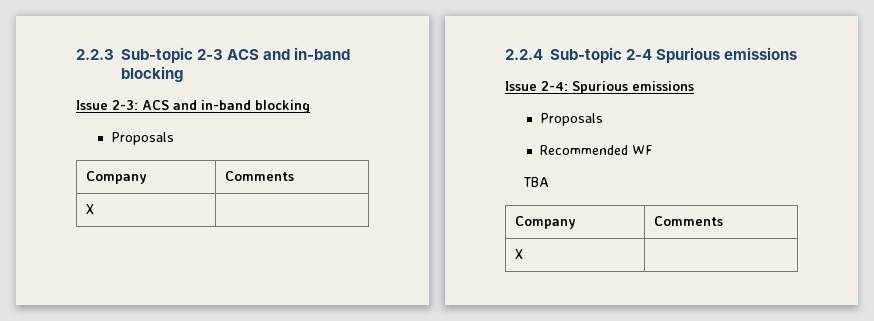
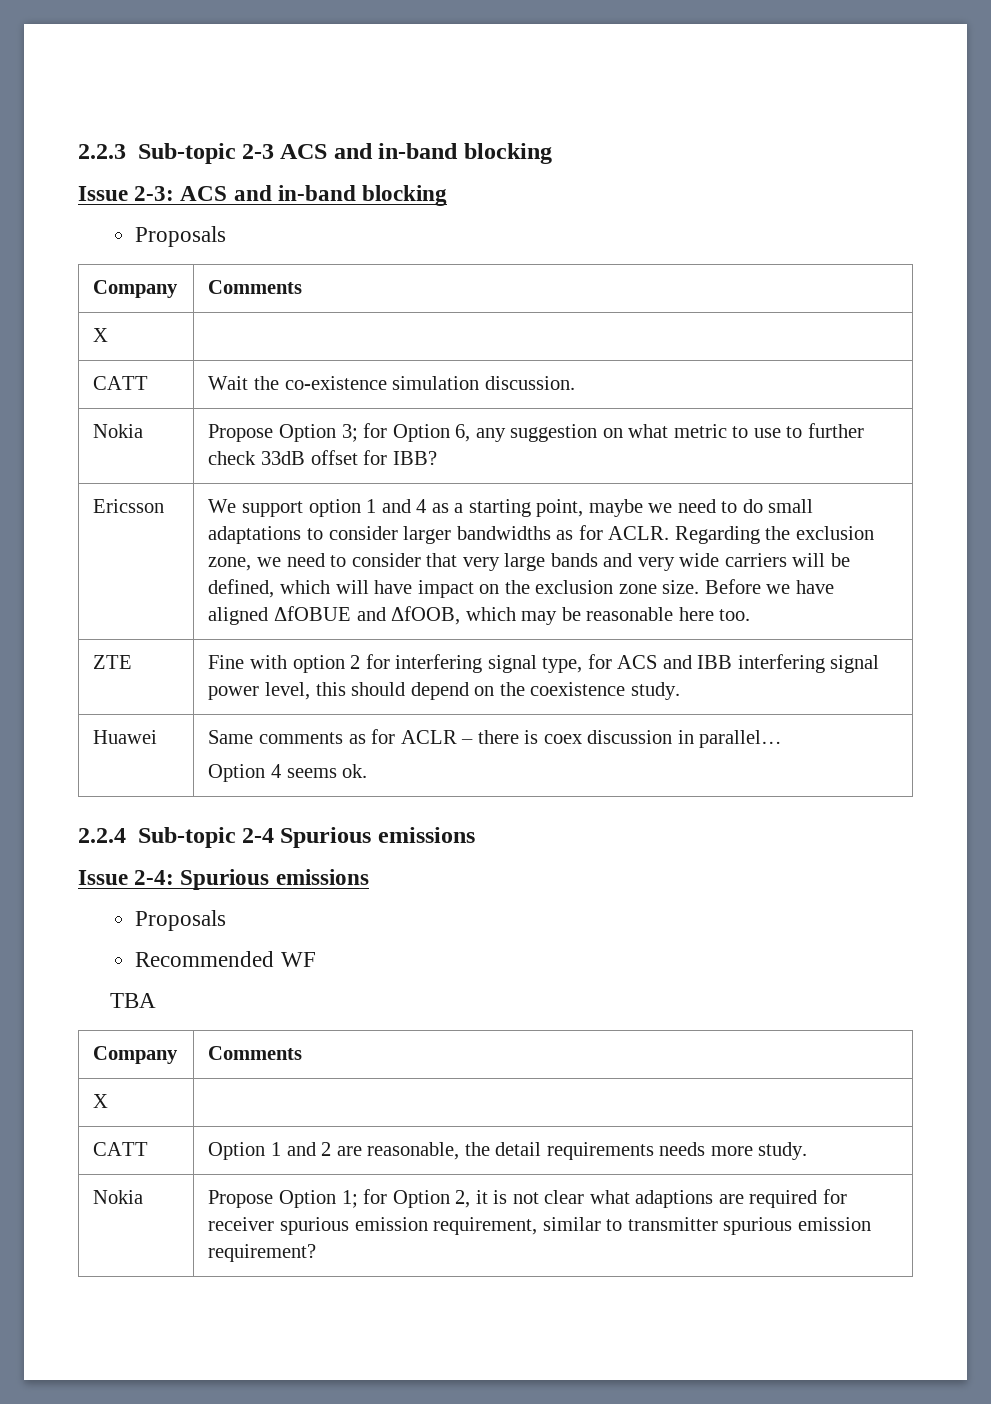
+ CATT | Wait the co-existence simulation discussion.
+ Nokia | Propose Option 3; for Option 6, any suggestion on what metric to use to further check 33dB offset for IBB?
+ Ericsson | We support option 1 and 4 as a starting point, maybe we need to do small adaptations to consider larger bandwidths as for ACLR. Regarding the exclusion zone, we need to consider that very large bands and very wide carriers will be defined, which will have impact on the exclusion zone size. Before we have aligned ΔfOBUE and ΔfOOB, which may be reasonable here too.
+ ZTE | Fine with option 2 for interfering signal type, for ACS and IBB interfering signal power level, this should depend on the coexistence study.
+ Huawei | Same comments as for ACLR – there is coex discussion in parallel…
+ Option 4 seems ok.
+ CATT | Option 1 and 2 are reasonable, the detail requirements needs more study.
+ Nokia | Propose Option 1; for Option 2, it is not clear what adaptions are required for receiver spurious emission requirement, similar to transmitter spurious emission requirement?

